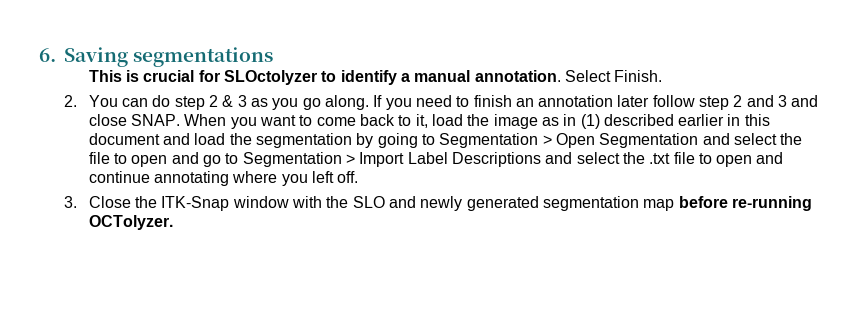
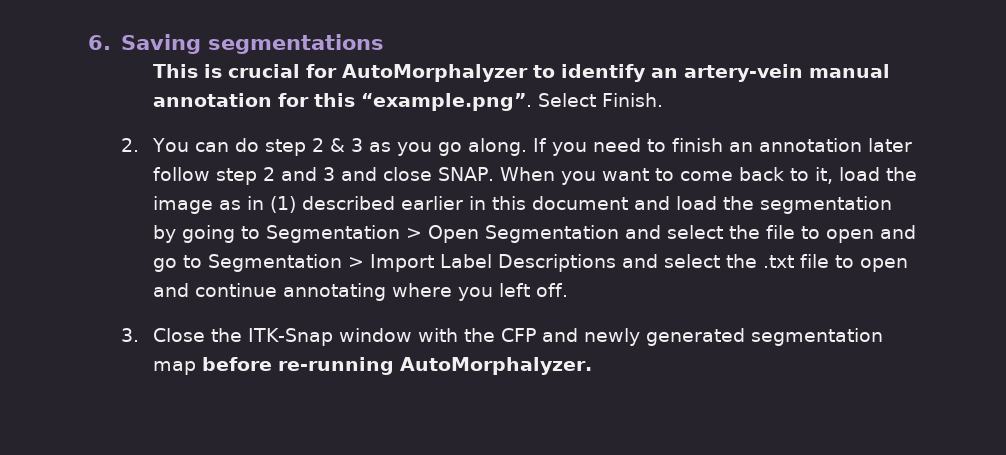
- This is crucial for SLOctolyzer to identify a manual annotation. Select Finish.
+ This is crucial for AutoMorphalyzer to identify an artery-vein manual annotation for this “example.png”. Select Finish.
- 3. Close the ITK-Snap window with the SLO and newly generated segmentation map before re-running OCTolyzer.
+ 3. Close the ITK-Snap window with the CFP and newly generated segmentation map before re-running AutoMorphalyzer.

